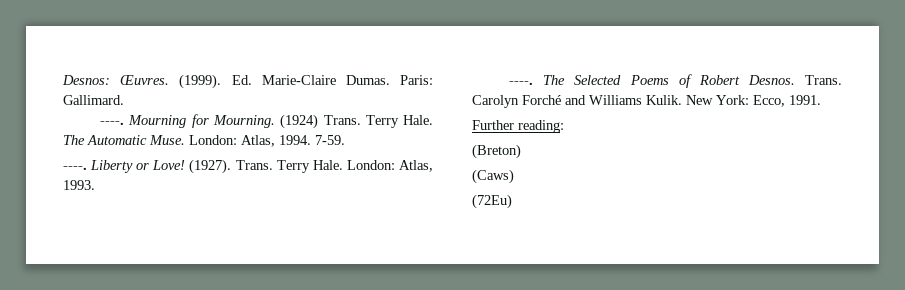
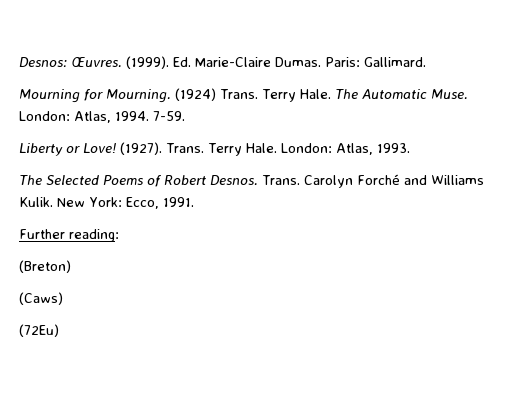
  Paris: Gallimard.
- ----. Mourning for Mourning.
+ Mourning for Mourning.
  7-59.
- ----. Liberty or Love!
+ Liberty or Love!
  London: Atlas, 1993.
- ----. The Selected Poems of Robert Desnos.
+ The Selected Poems of Robert Desnos.

